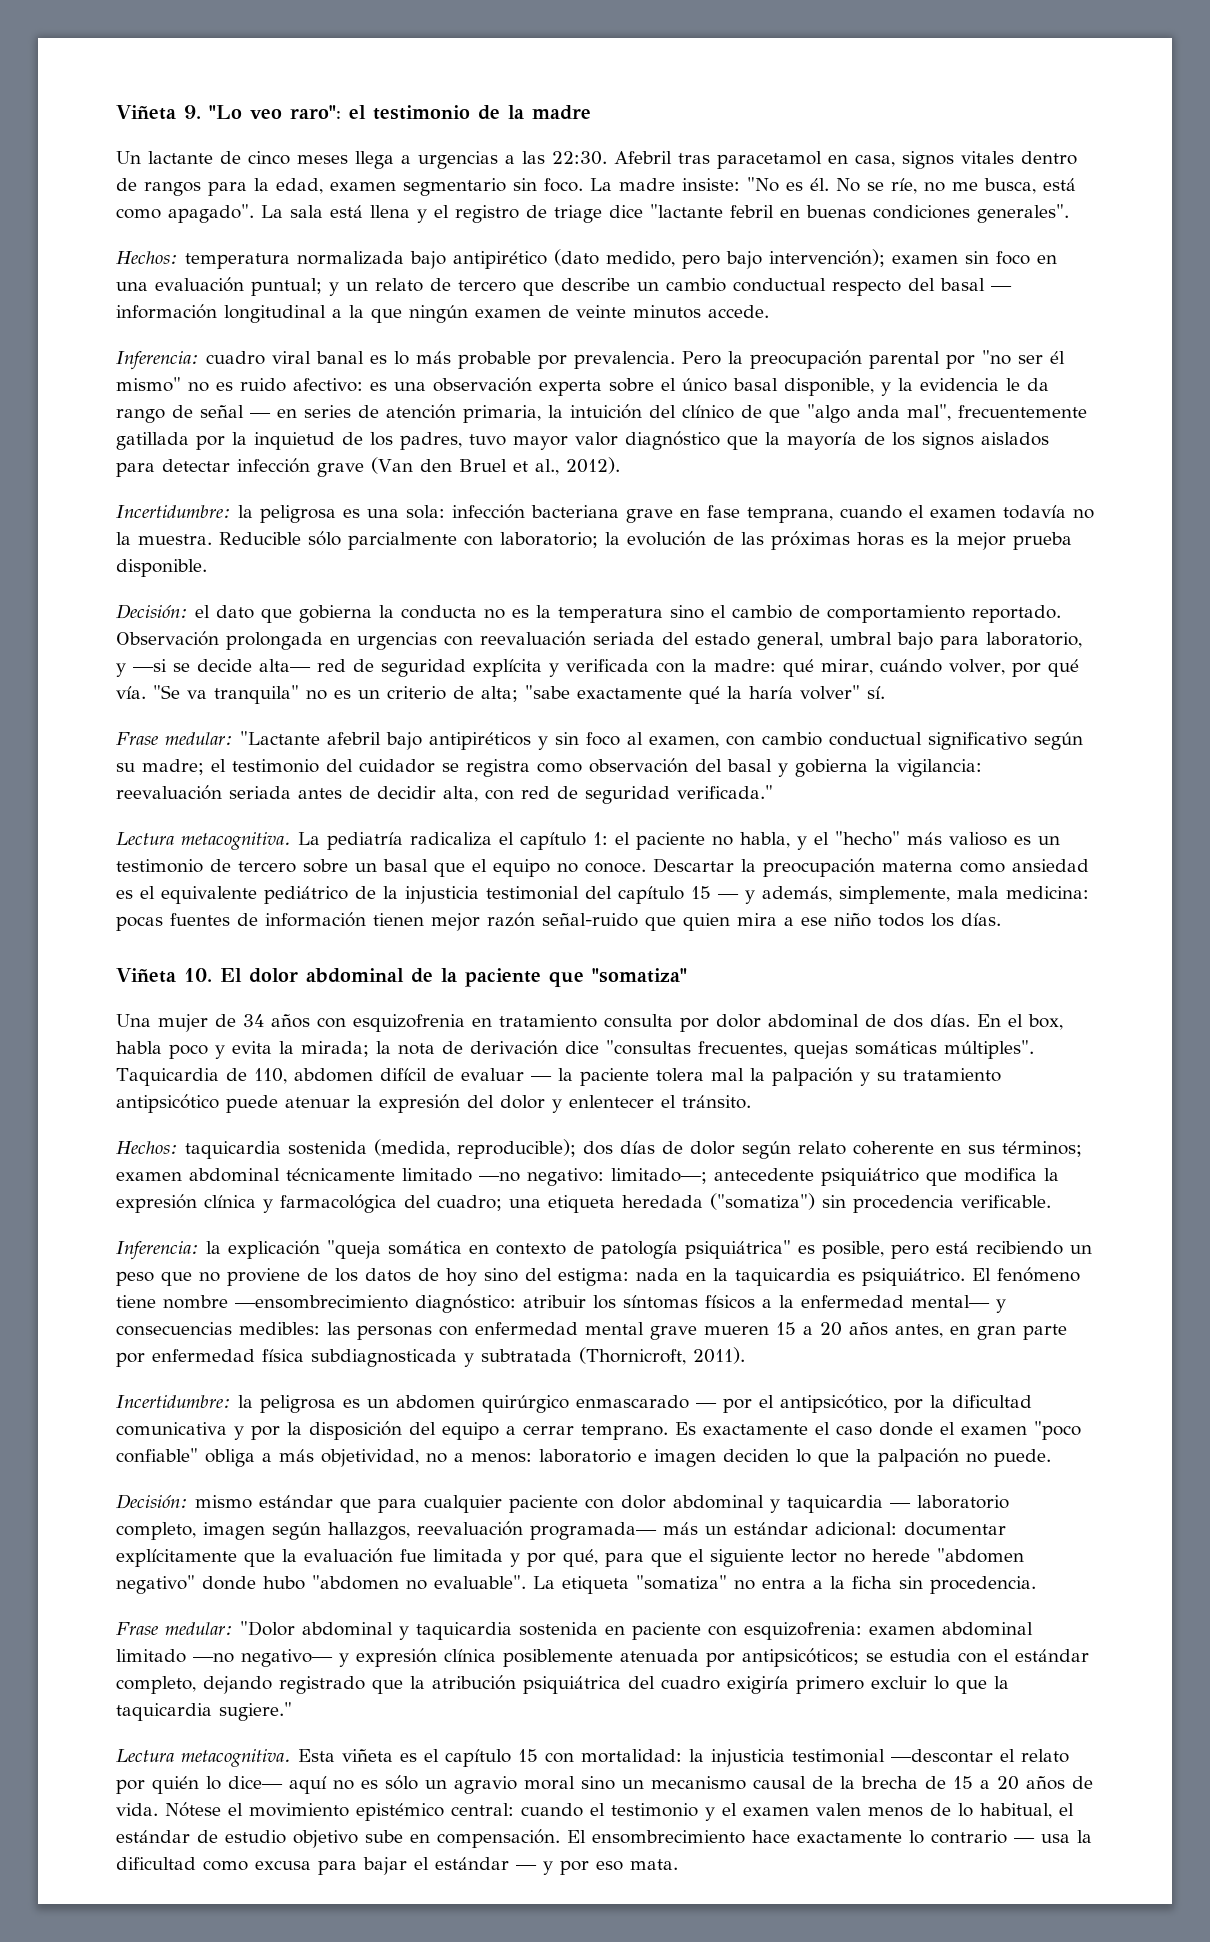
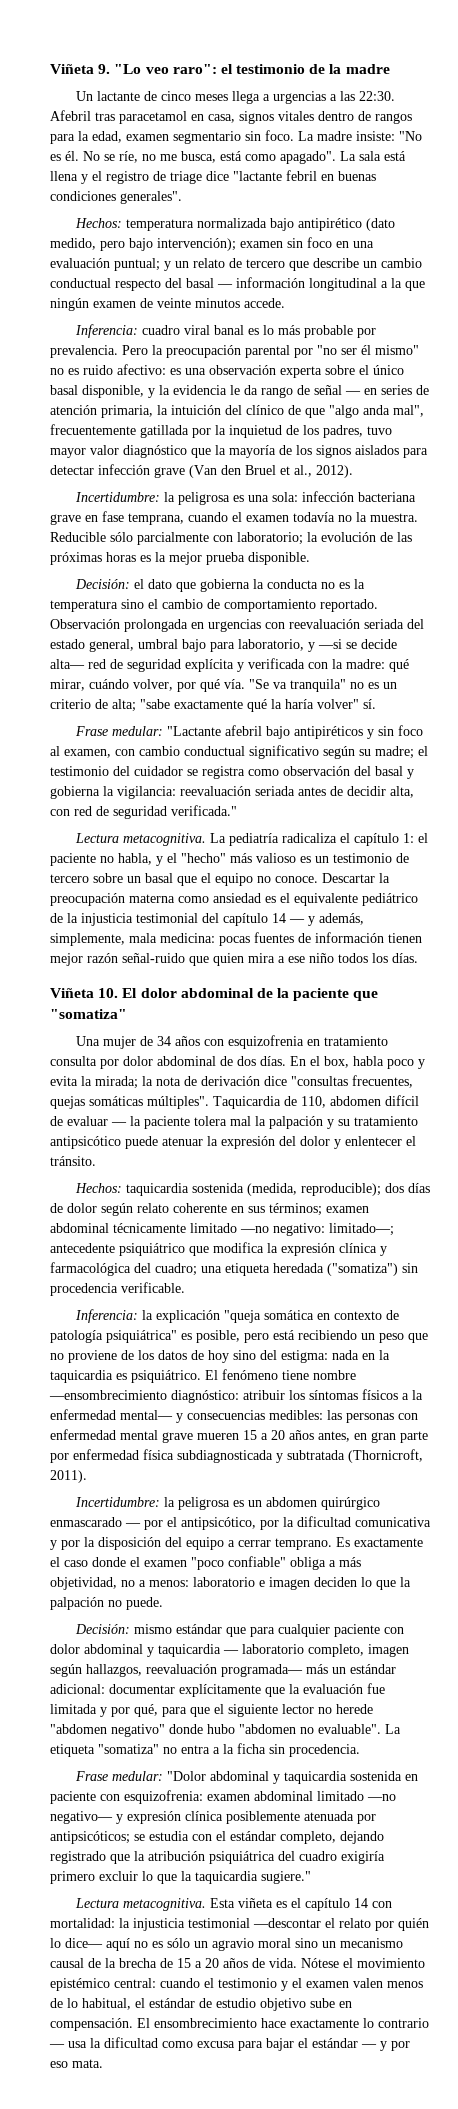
- Descartar la preocupación materna como ansiedad es el equivalente pediátrico de la injusticia testimonial del capítulo 15 — y además, simplemente, mala medicina: pocas fuentes de información tienen mejor razón señal-ruido que quien mira a ese niño todos los días.
+ Descartar la preocupación materna como ansiedad es el equivalente pediátrico de la injusticia testimonial del capítulo 14 — y además, simplemente, mala medicina: pocas fuentes de información tienen mejor razón señal-ruido que quien mira a ese niño todos los días.
- Esta viñeta es el capítulo 15 con mortalidad: la injusticia testimonial —descontar el relato por quién lo dice— aquí no es sólo un agravio moral sino un mecanismo causal de la brecha de 15 a 20 años de vida.
+ Esta viñeta es el capítulo 14 con mortalidad: la injusticia testimonial —descontar el relato por quién lo dice— aquí no es sólo un agravio moral sino un mecanismo causal de la brecha de 15 a 20 años de vida.

